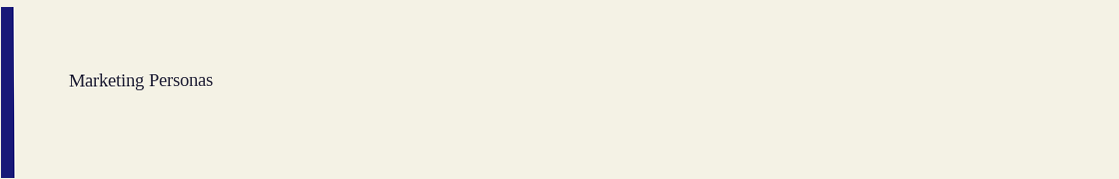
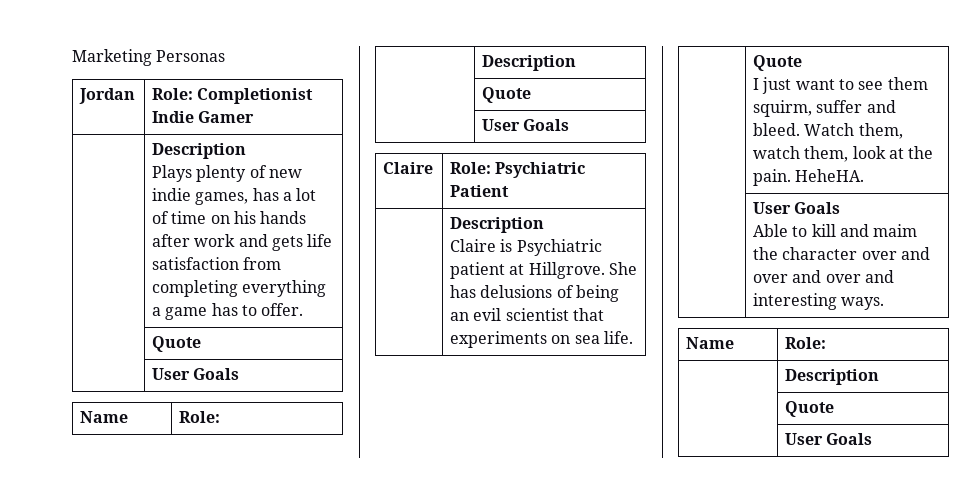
+ Jordan | Role: Completionist Indie Gamer
+ | Description
+ Plays plenty of new indie games, has a lot of time on his hands after work and gets life satisfaction from completing everything a game has to offer.
+ | Quote
+ | User Goals
+ Name | Role:
+ | Description
+ | Quote
+ | User Goals
+ Claire | Role: Psychiatric Patient
+ | Description
+ Claire is Psychiatric patient at Hillgrove. She has delusions of being an evil scientist that experiments on sea life.
+ | Quote
+ I just want to see them squirm, suffer and bleed. Watch them, watch them, look at the pain. HeheHA.
+ | User Goals
+ Able to kill and maim the character over and over and over and interesting ways.
+ Name | Role:
+ | Description
+ | Quote
+ | User Goals

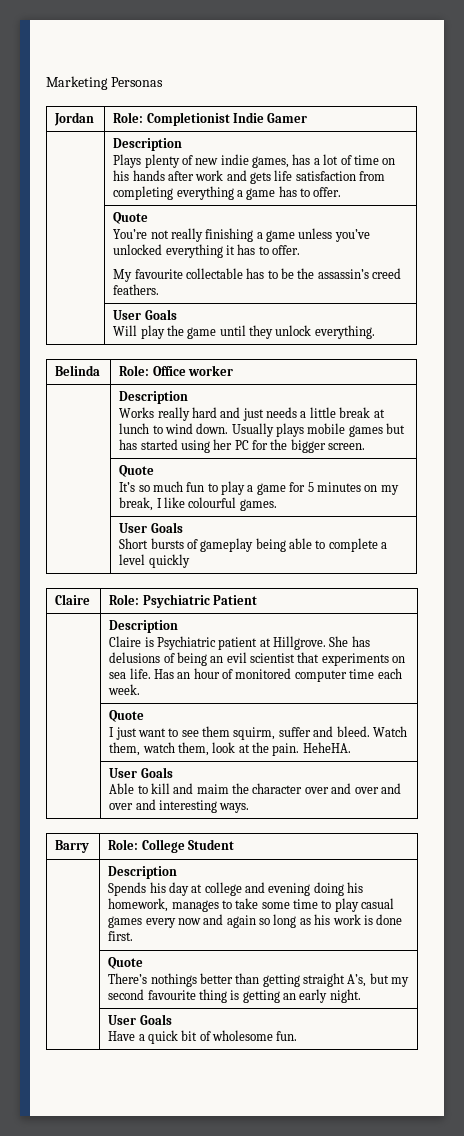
  Jordan | Role: Completionist Indie Gamer
  | Description
  Plays plenty of new indie games, has a lot of time on his hands after work and gets life satisfaction from completing everything a game has to offer.
  | Quote
+ You’re not really finishing a game unless you’ve unlocked everything it has to offer.
+ My favourite collectable has to be the assassin’s creed feathers.
  | User Goals
- Name | Role:
+ Will play the game until they unlock everything.
+ Belinda | Role: Office worker
  | Description
+ Works really hard and just needs a little break at lunch to wind down. Usually plays mobile games but has started using her PC for the bigger screen.
  | Quote
+ It’s so much fun to play a game for 5 minutes on my break, I like colourful games.
  | User Goals
+ Short bursts of gameplay being able to complete a level quickly
  Claire | Role: Psychiatric Patient
  | Description
- Claire is Psychiatric patient at Hillgrove. She has delusions of being an evil scientist that experiments on sea life.
+ Claire is Psychiatric patient at Hillgrove. She has delusions of being an evil scientist that experiments on sea life. Has an hour of monitored computer time each week.
  | Quote
  I just want to see them squirm, suffer and bleed. Watch them, watch them, look at the pain. HeheHA.
  | User Goals
  Able to kill and maim the character over and over and over and interesting ways.
- Name | Role:
+ Barry | Role: College Student
  | Description
+ Spends his day at college and evening doing his homework, manages to take some time to play casual games every now and again so long as his work is done first.
  | Quote
+ There’s nothings better than getting straight A’s, but my second favourite thing is getting an early night.
  | User Goals
+ Have a quick bit of wholesome fun.

